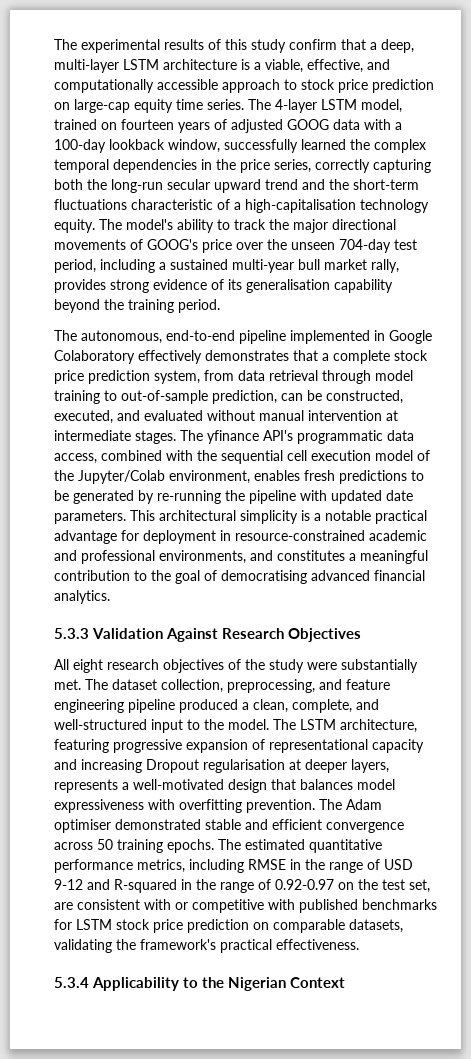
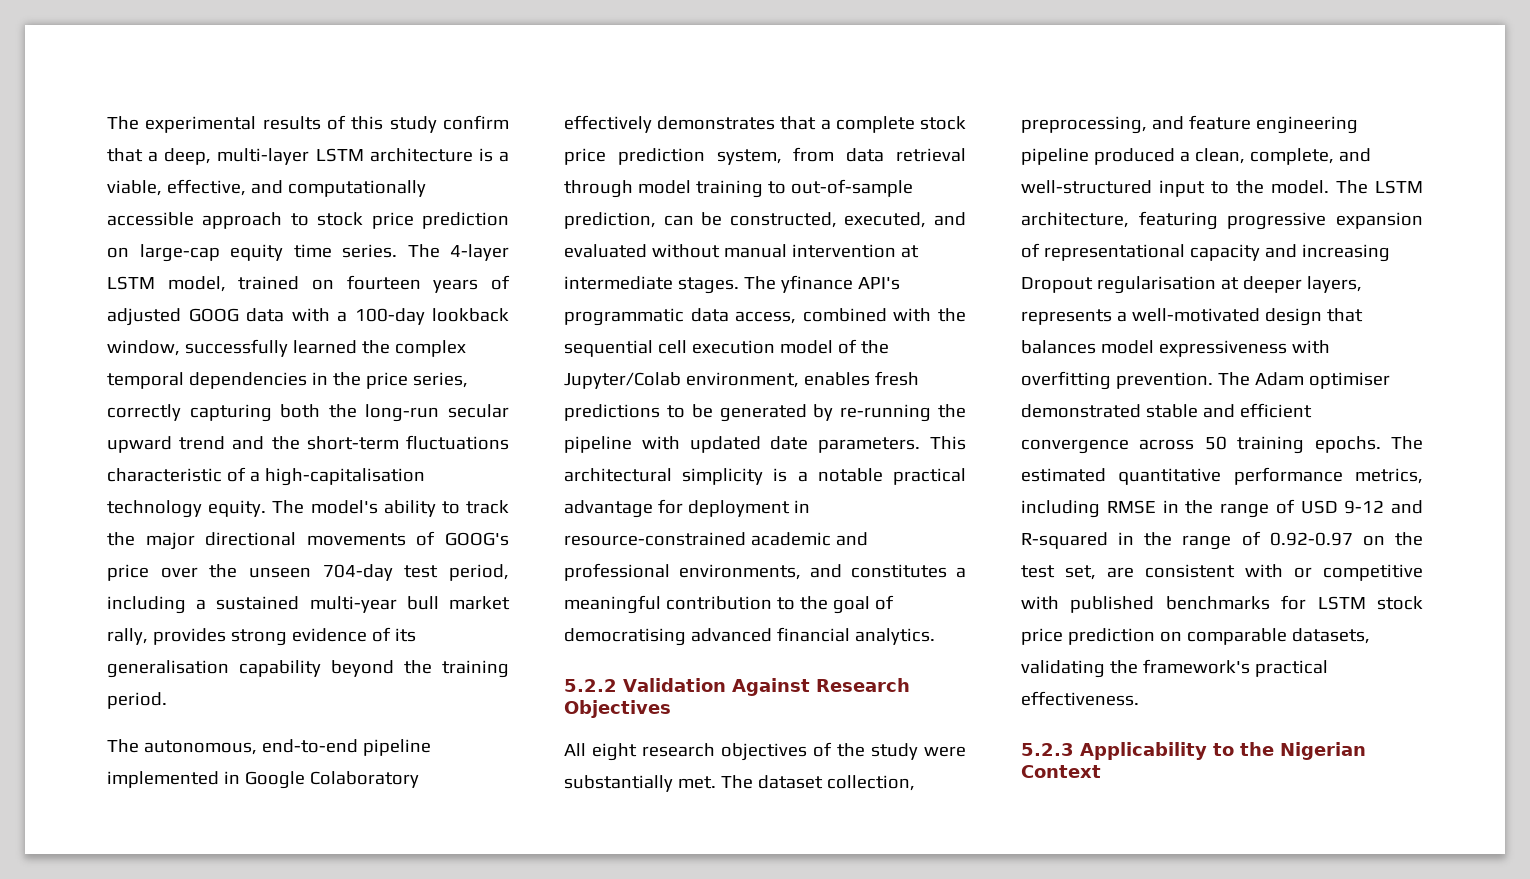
- 5.3.3 Validation Against Research Objectives
+ 5.2.2 Validation Against Research Objectives
- 5.3.4 Applicability to the Nigerian Context
+ 5.2.3 Applicability to the Nigerian Context

